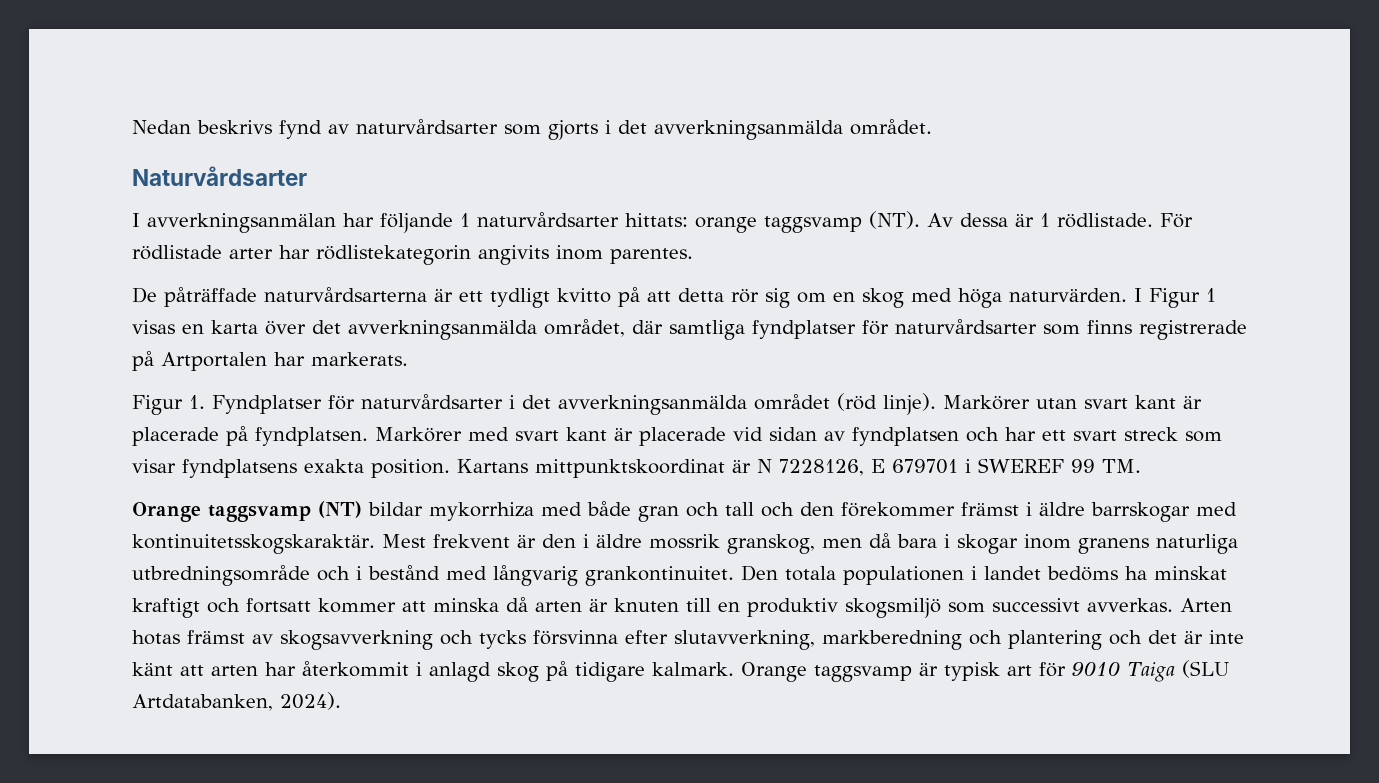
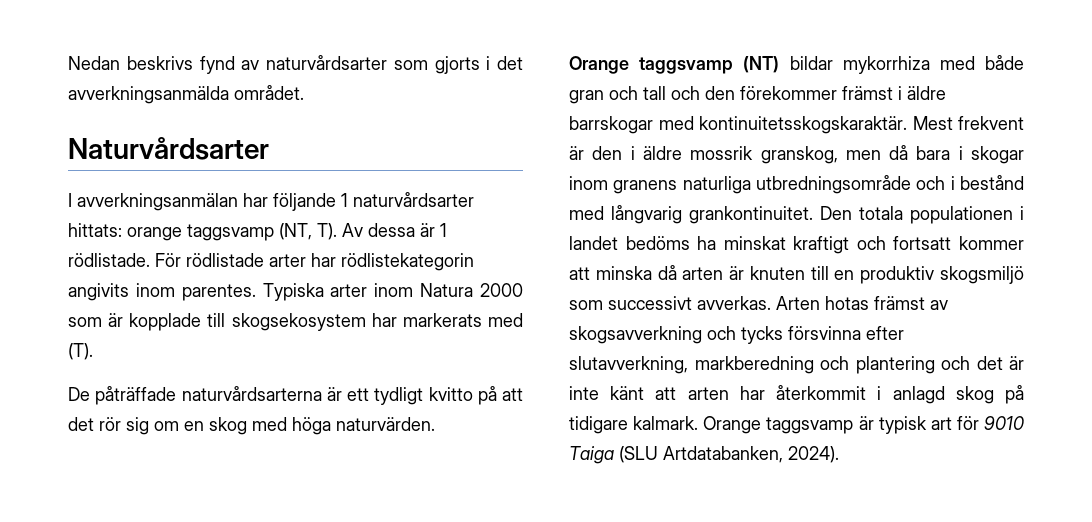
- I avverkningsanmälan har följande 1 naturvårdsarter hittats: orange taggsvamp (NT). Av dessa är 1 rödlistade.
+ I avverkningsanmälan har följande 1 naturvårdsarter hittats: orange taggsvamp (NT, T). Av dessa är 1 rödlistade.
+ Typiska arter inom Natura 2000 som är kopplade till skogsekosystem har markerats med (T).
- De påträffade naturvårdsarterna är ett tydligt kvitto på att detta rör sig om en skog med höga naturvärden. I Figur 1 visas en karta över det avverkningsanmälda området, där samtliga fyndplatser för naturvårdsarter som finns registrerade på Artportalen har markerats.
- Figur 1. Fyndplatser för naturvårdsarter i det avverkningsanmälda området (röd linje). Markörer utan svart kant är placerade på fyndplatsen. Markörer med svart kant är placerade vid sidan av fyndplatsen och har ett svart streck som visar fyndplatsens exakta position. Kartans mittpunktskoordinat är N 7228126, E 679701 i SWEREF 99 TM.
+ De påträffade naturvårdsarterna är ett tydligt kvitto på att det rör sig om en skog med höga naturvärden.

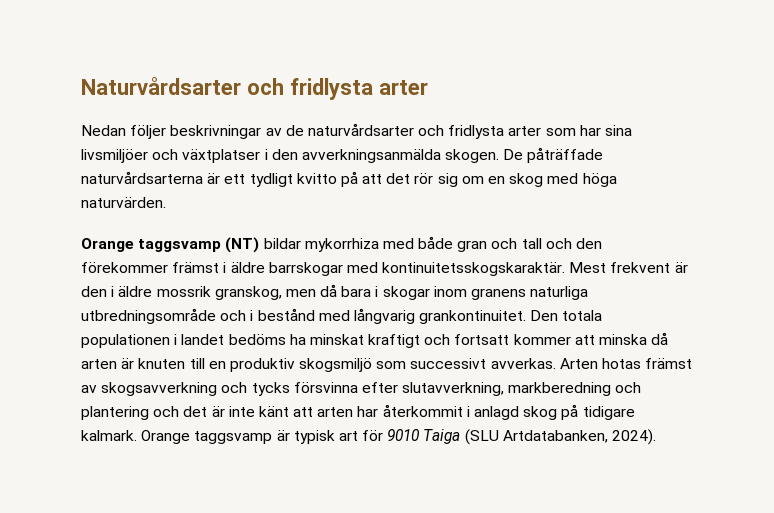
- Nedan beskrivs fynd av naturvårdsarter som gjorts i det avverkningsanmälda området.
- Naturvårdsarter
- I avverkningsanmälan har följande 1 naturvårdsarter hittats: orange taggsvamp (NT, T). Av dessa är 1 rödlistade. För rödlistade arter har rödlistekategorin angivits inom parentes. Typiska arter inom Natura 2000 som är kopplade till skogsekosystem har markerats med (T).
- De påträffade naturvårdsarterna är ett tydligt kvitto på att det rör sig om en skog med höga naturvärden.
+ Naturvårdsarter och fridlysta arter
+ Nedan följer beskrivningar av de naturvårdsarter och fridlysta arter som har sina livsmiljöer och växtplatser i den avverkningsanmälda skogen. De påträffade naturvårdsarterna är ett tydligt kvitto på att det rör sig om en skog med höga naturvärden.

